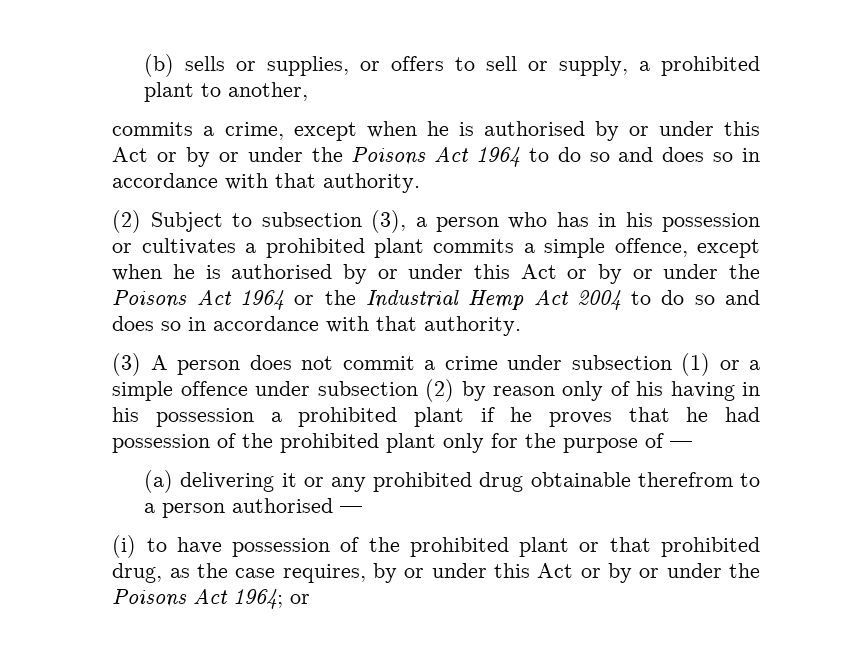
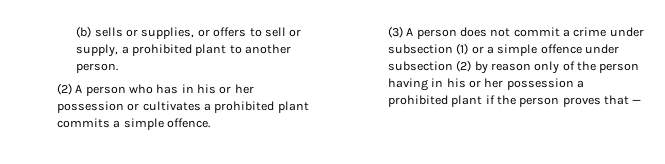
- (b) sells or supplies, or offers to sell or supply, a prohibited plant to another,
- commits a crime, except when he is authorised by or under this Act or by or under the Poisons Act 1964 to do so and does so in accordance with that authority.
- (2) Subject to subsection (3), a person who has in his possession or cultivates a prohibited plant commits a simple offence, except when he is authorised by or under this Act or by or under the Poisons Act 1964 or the Industrial Hemp Act 2004 to do so and does so in accordance with that authority.
+ (b) sells or supplies, or offers to sell or supply, a prohibited plant to another person.
+ (2) A person who has in his or her possession or cultivates a prohibited plant commits a simple offence.
- (3) A person does not commit a crime under subsection (1) or a simple offence under subsection (2) by reason only of his having in his possession a prohibited plant if he proves that he had possession of the prohibited plant only for the purpose of —
- (a) delivering it or any prohibited drug obtainable therefrom to a person authorised —
- (i) to have possession of the prohibited plant or that prohibited drug, as the case requires, by or under this Act or by or under the Poisons Act 1964; or
+ (3) A person does not commit a crime under subsection (1) or a simple offence under subsection (2) by reason only of the person having in his or her possession a prohibited plant if the person proves that —

